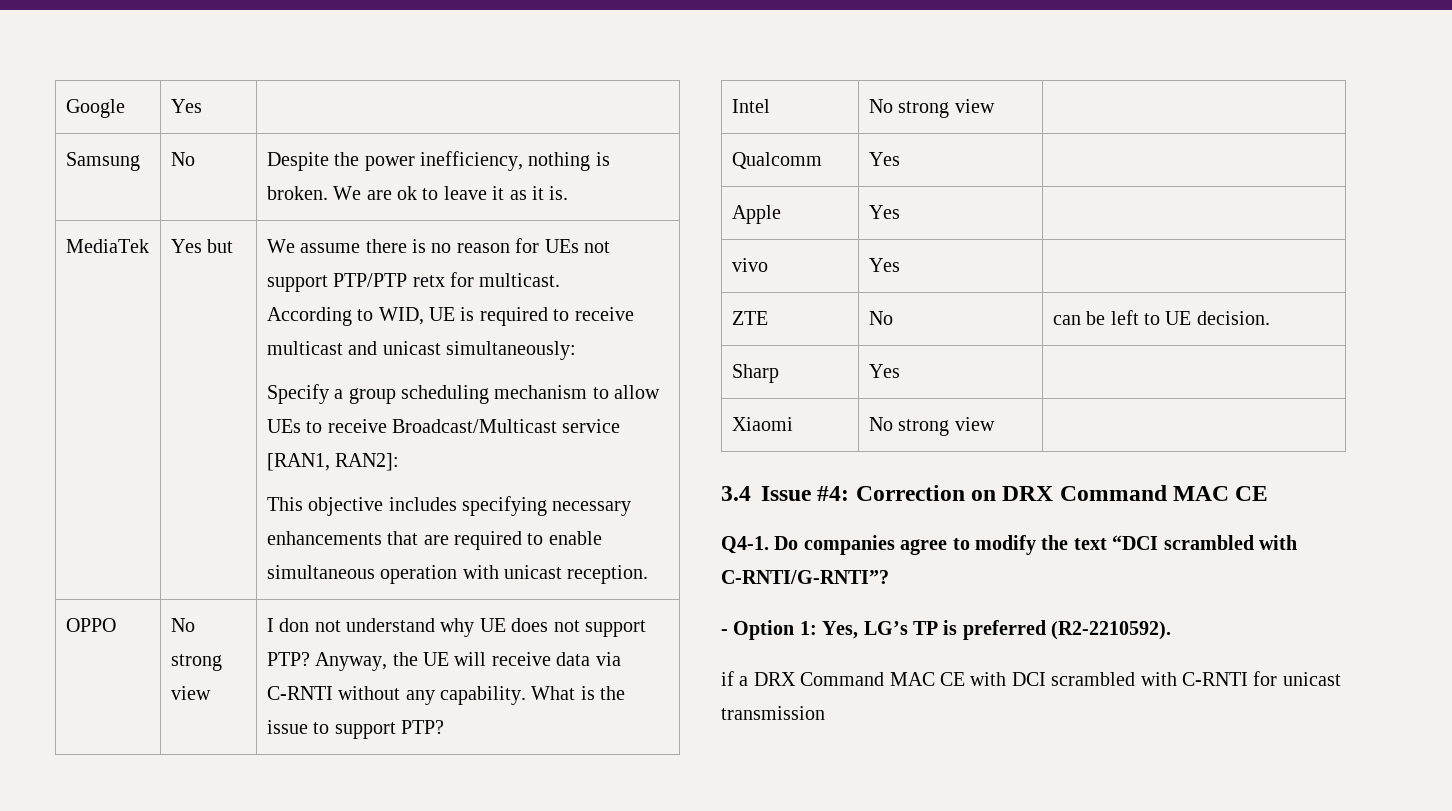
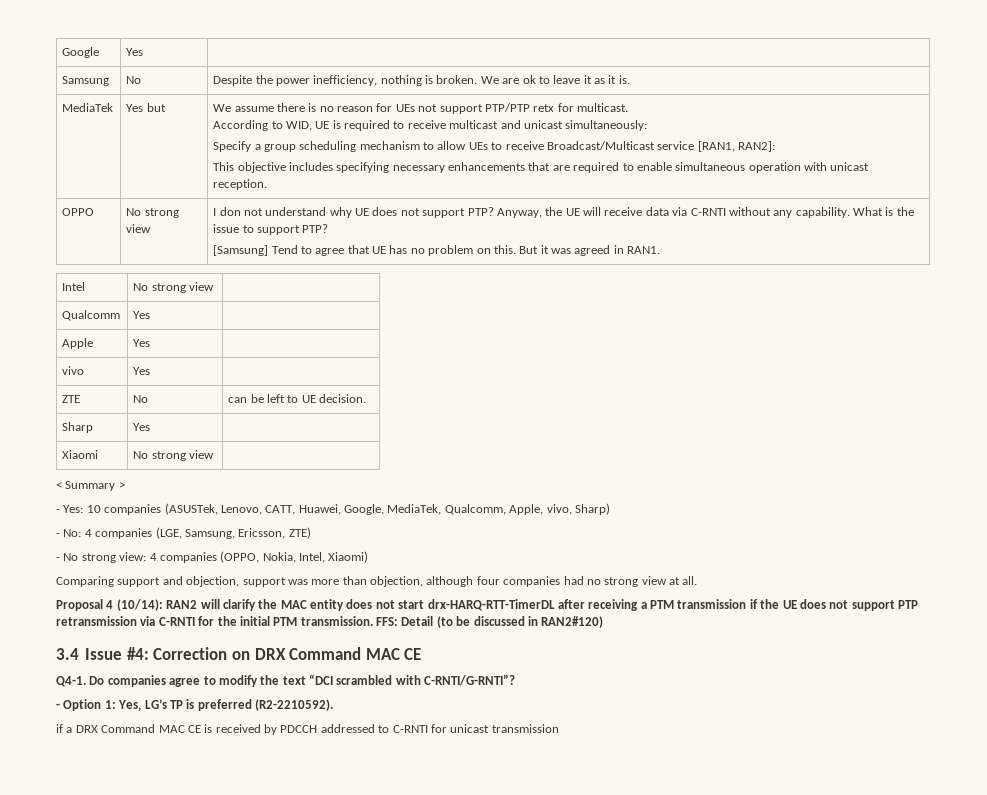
+ [Samsung] Tend to agree that UE has no problem on this. But it was agreed in RAN1.
+ < Summary >
+ - Yes: 10 companies (ASUSTek, Lenovo, CATT, Huawei, Google, MediaTek, Qualcomm, Apple, vivo, Sharp)
+ - No: 4 companies (LGE, Samsung, Ericsson, ZTE)
+ - No strong view: 4 companies (OPPO, Nokia, Intel, Xiaomi)
+ Comparing support and objection, support was more than objection, although four companies had no strong view at all.
+ Proposal 4 (10/14): RAN2 will clarify the MAC entity does not start drx-HARQ-RTT-TimerDL after receiving a PTM transmission if the UE does not support PTP retransmission via C-RNTI for the initial PTM transmission. FFS: Detail (to be discussed in RAN2#120)
- if a DRX Command MAC CE with DCI scrambled with C-RNTI for unicast transmission
+ if a DRX Command MAC CE is received by PDCCH addressed to C-RNTI for unicast transmission

